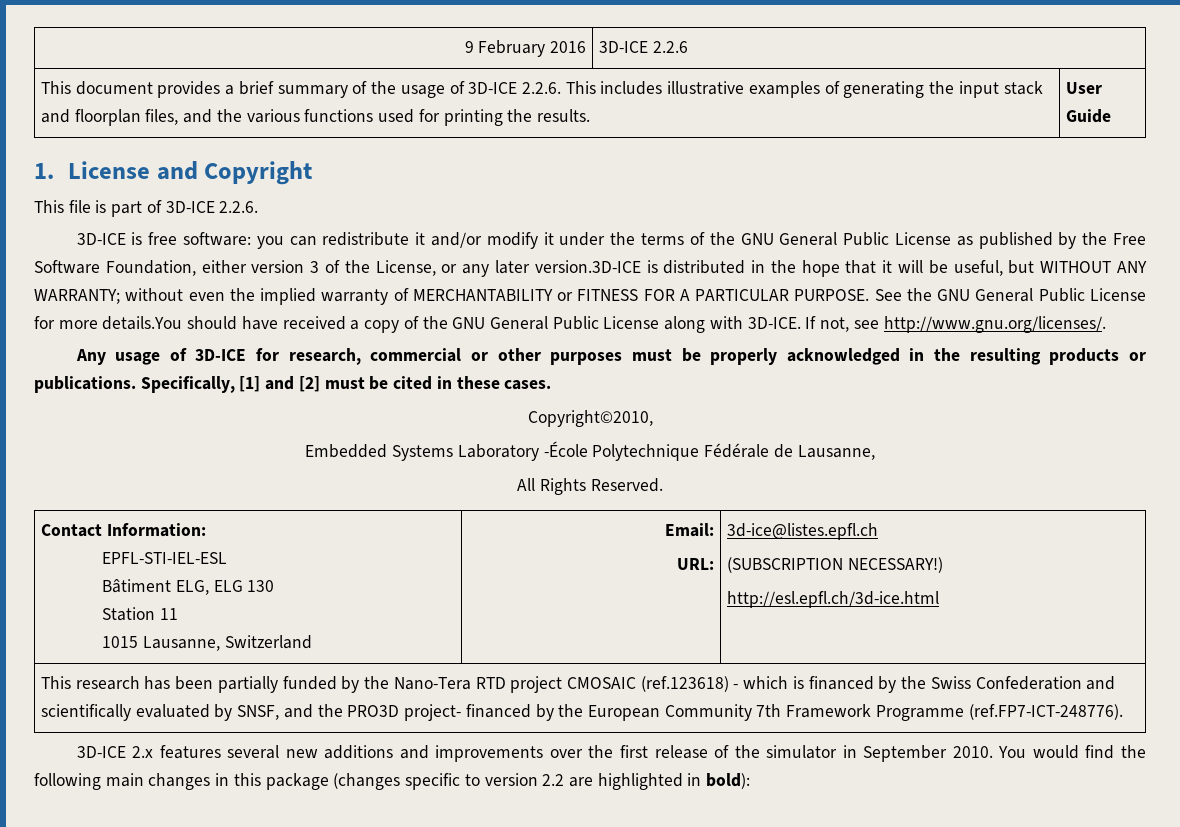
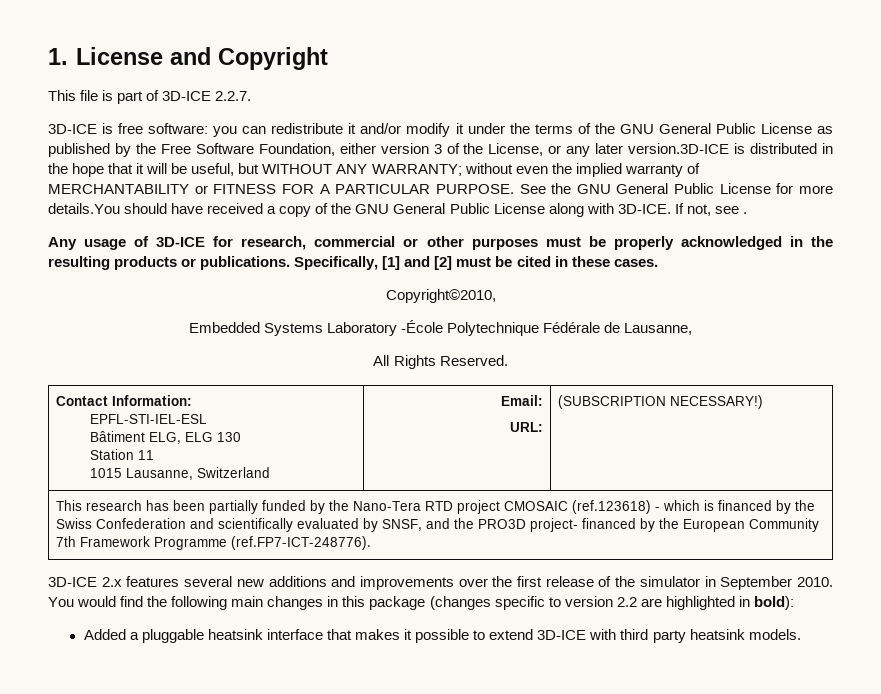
- 9 February 2016 | 3D-ICE 2.2.6
- This document provides a brief summary of the usage of 3D-ICE 2.2.6. This includes illustrative examples of generating the input stack and floorplan files, and the various functions used for printing the results. | User Guide
- This file is part of 3D-ICE 2.2.6.
+ This file is part of 3D-ICE 2.2.7.
- If not, see http://www.gnu.org/licenses/.
+ If not, see .
  Contact Information:
  EPFL-STI-IEL-ESL
  Bâtiment ELG, ELG 130
  Station 11
  1015 Lausanne, Switzerland | Email:
- URL: | 3d-ice@listes.epfl.ch
- (SUBSCRIPTION NECESSARY!)
- http://esl.epfl.ch/3d-ice.html
+ URL: | (SUBSCRIPTION NECESSARY!)
+ Added a pluggable heatsink interface that makes it possible to extend 3D-ICE with third party heatsink models.

